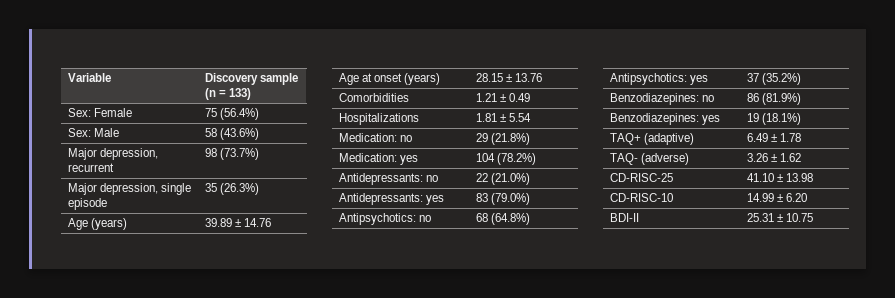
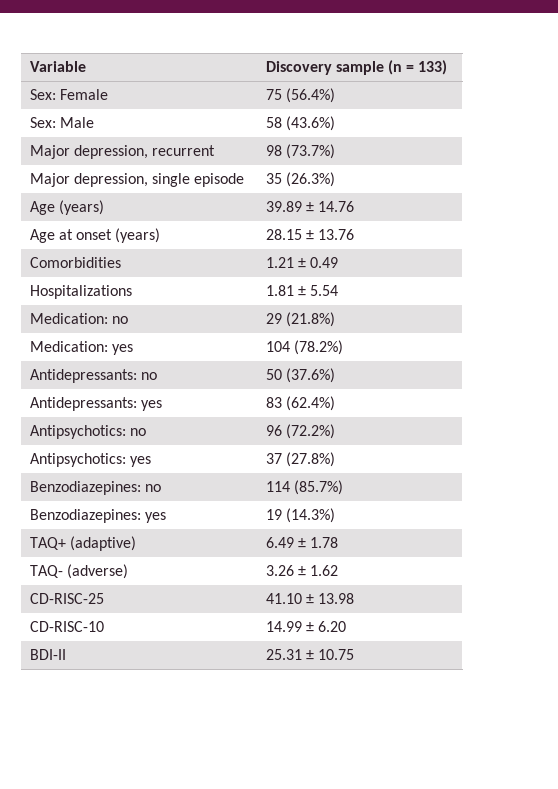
- Antidepressants: no | 22 (21.0%)
+ Antidepressants: no | 50 (37.6%)
- Antidepressants: yes | 83 (79.0%)
+ Antidepressants: yes | 83 (62.4%)
- Antipsychotics: no | 68 (64.8%)
+ Antipsychotics: no | 96 (72.2%)
- Antipsychotics: yes | 37 (35.2%)
+ Antipsychotics: yes | 37 (27.8%)
- Benzodiazepines: no | 86 (81.9%)
+ Benzodiazepines: no | 114 (85.7%)
- Benzodiazepines: yes | 19 (18.1%)
+ Benzodiazepines: yes | 19 (14.3%)

